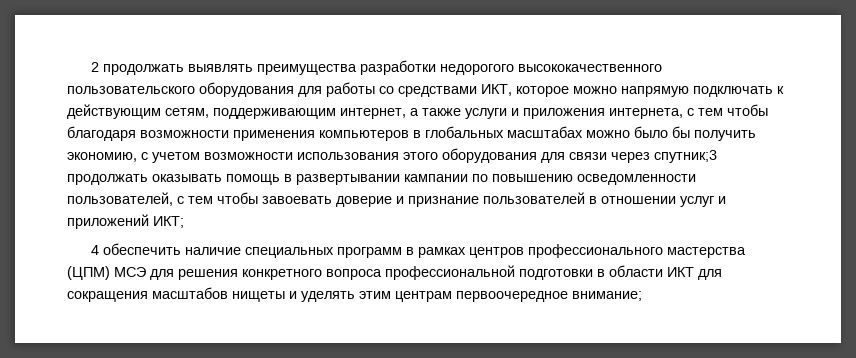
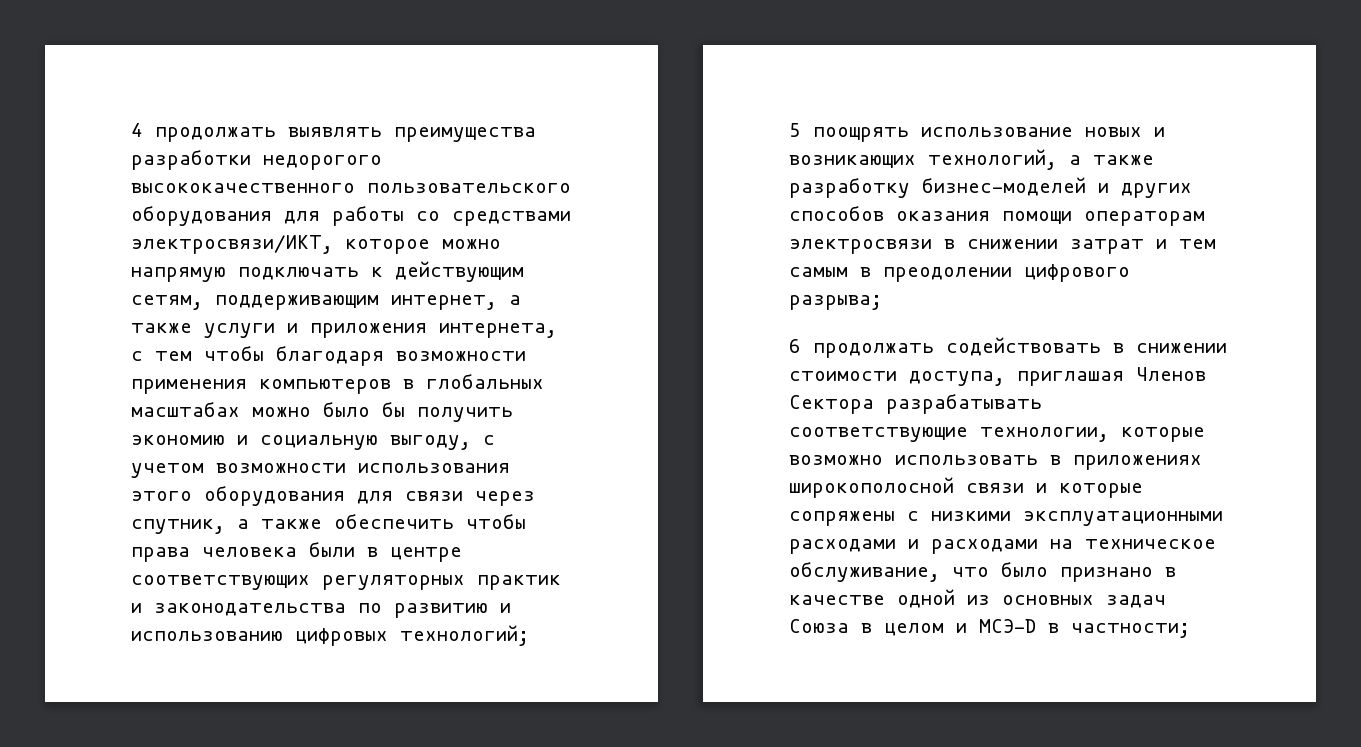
- 2 продолжать выявлять преимущества разработки недорогого высококачественного пользовательского оборудования для работы со средствами ИКТ, которое можно напрямую подключать к действующим сетям, поддерживающим интернет, а также услуги и приложения интернета, с тем чтобы благодаря возможности применения компьютеров в глобальных масштабах можно было бы получить экономию, с учетом возможности использования этого оборудования для связи через спутник;3 продолжать оказывать помощь в развертывании кампании по повышению осведомленности пользователей, с тем чтобы завоевать доверие и признание пользователей в отношении услуг и приложений ИКТ;
- 4 обеспечить наличие специальных программ в рамках центров профессионального мастерства (ЦПМ) МСЭ для решения конкретного вопроса профессиональной подготовки в области ИКТ для сокращения масштабов нищеты и уделять этим центрам первоочередное внимание;
+ 4 продолжать выявлять преимущества разработки недорогого высококачественного пользовательского оборудования для работы со средствами электросвязи/ИКТ, которое можно напрямую подключать к действующим сетям, поддерживающим интернет, а также услуги и приложения интернета, с тем чтобы благодаря возможности применения компьютеров в глобальных масштабах можно было бы получить экономию и социальную выгоду, с учетом возможности использования этого оборудования для связи через спутник, а также обеспечить чтобы права человека были в центре соответствующих регуляторных практик и законодательства по развитию и использованию цифровых технологий;
+ 5 поощрять использование новых и возникающих технологий, а также разработку бизнес-моделей и других способов оказания помощи операторам электросвязи в снижении затрат и тем самым в преодолении цифрового разрыва;
+ 6 продолжать содействовать в снижении стоимости доступа, приглашая Членов Сектора разрабатывать соответствующие технологии, которые возможно использовать в приложениях широкополосной связи и которые сопряжены с низкими эксплуатационными расходами и расходами на техническое обслуживание, что было признано в качестве одной из основных задач Союза в целом и МСЭ-D в частности;

